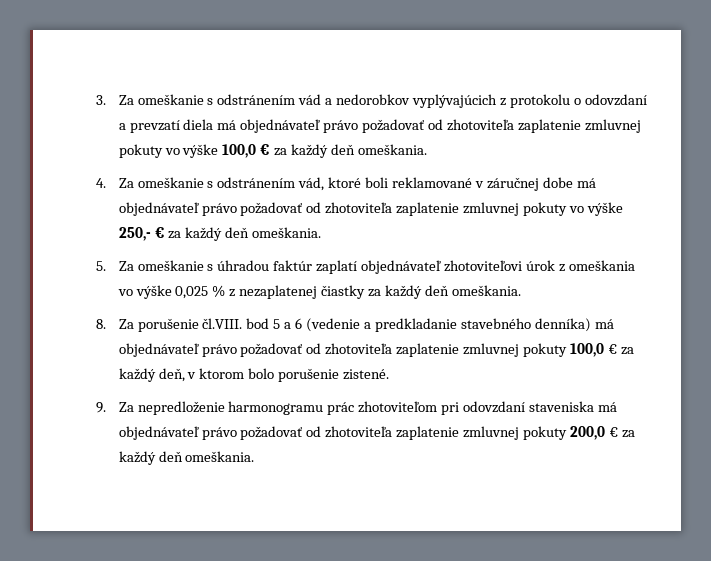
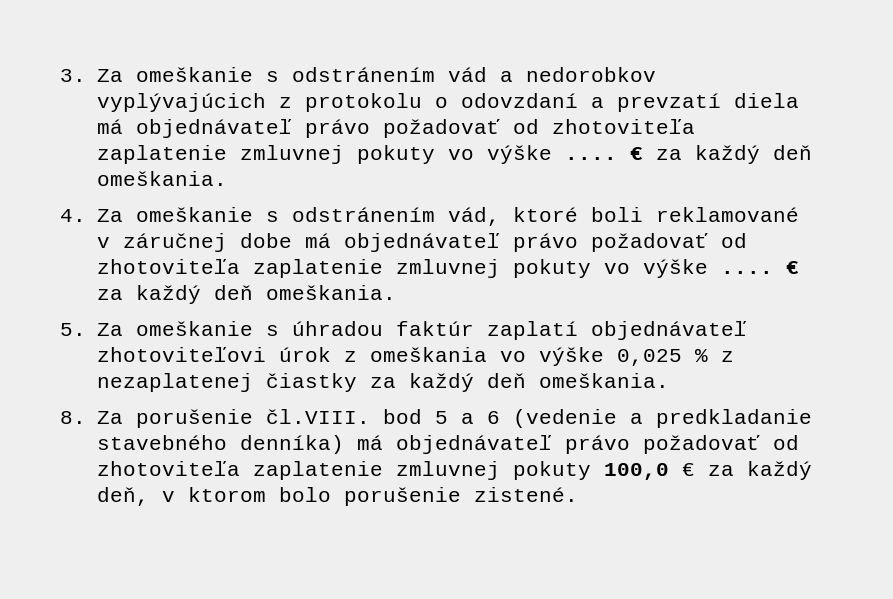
- 3. Za omeškanie s odstránením vád a nedorobkov vyplývajúcich z protokolu o odovzdaní a prevzatí diela má objednávateľ právo požadovať od zhotoviteľa zaplatenie zmluvnej pokuty vo výške 100,0 € za každý deň omeškania.
+ 3. Za omeškanie s odstránením vád a nedorobkov vyplývajúcich z protokolu o odovzdaní a prevzatí diela má objednávateľ právo požadovať od zhotoviteľa zaplatenie zmluvnej pokuty vo výške .... € za každý deň omeškania.
- 4. Za omeškanie s odstránením vád, ktoré boli reklamované v záručnej dobe má objednávateľ právo požadovať od zhotoviteľa zaplatenie zmluvnej pokuty vo výške 250,- € za každý deň omeškania.
+ 4. Za omeškanie s odstránením vád, ktoré boli reklamované v záručnej dobe má objednávateľ právo požadovať od zhotoviteľa zaplatenie zmluvnej pokuty vo výške .... € za každý deň omeškania.
- 9. Za nepredloženie harmonogramu prác zhotoviteľom pri odovzdaní staveniska má objednávateľ právo požadovať od zhotoviteľa zaplatenie zmluvnej pokuty 200,0 € za každý deň omeškania.

